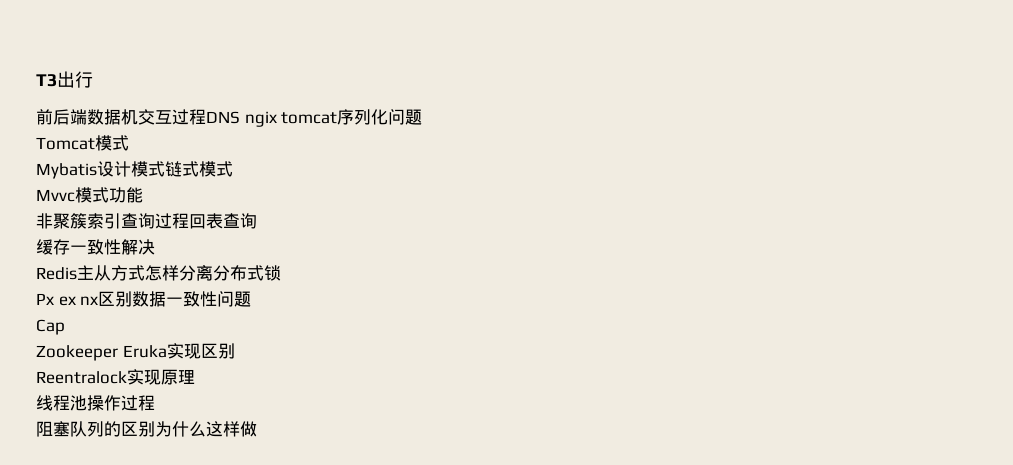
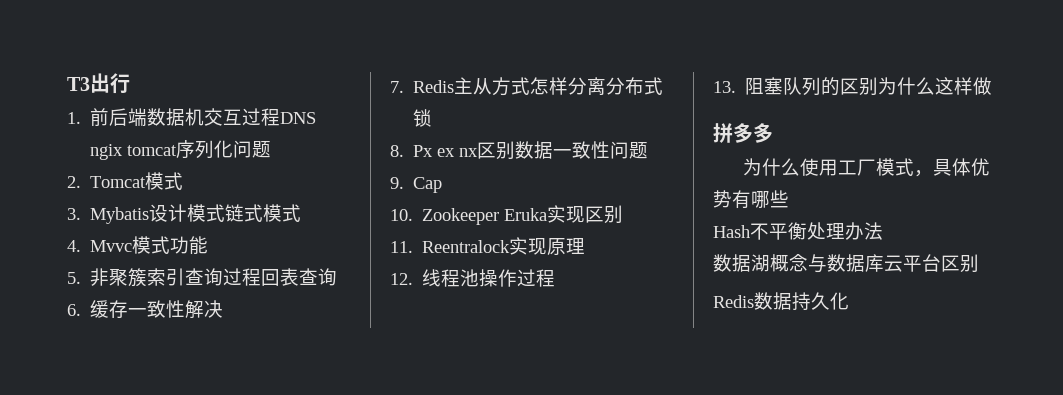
- 前后端数据机交互过程DNS ngix tomcat序列化问题
+ 1.前后端数据机交互过程DNS ngix tomcat序列化问题
- Tomcat模式
+ 2. Tomcat模式
- Mybatis设计模式链式模式
+ 3. Mybatis设计模式链式模式
- Mvvc模式功能
+ 4. Mvvc模式功能
- 非聚簇索引查询过程回表查询
+ 5.非聚簇索引查询过程回表查询
- 缓存一致性解决
+ 6.缓存一致性解决
- Redis主从方式怎样分离分布式锁
+ 7. Redis主从方式怎样分离分布式锁
- Px ex nx区别数据一致性问题
+ 8. Px ex nx区别数据一致性问题
- Cap
+ 9. Cap
- Zookeeper Eruka实现区别
+ 10. Zookeeper Eruka实现区别
- Reentralock实现原理
+ 11. Reentralock实现原理
- 线程池操作过程
+ 12.线程池操作过程
- 阻塞队列的区别为什么这样做
+ 13.阻塞队列的区别为什么这样做
+ 拼多多
+ 为什么使用工厂模式，具体优势有哪些
+ Hash不平衡处理办法
+ 数据湖概念与数据库云平台区别
+ Redis数据持久化

